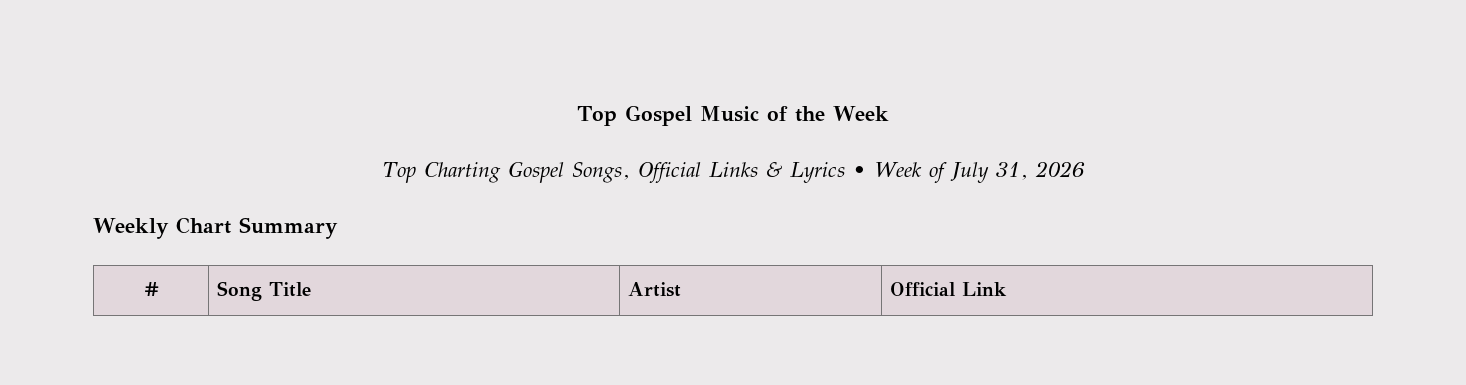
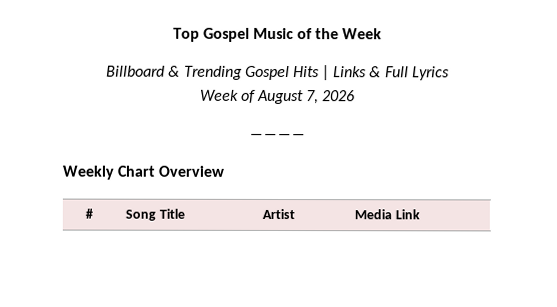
- Top Charting Gospel Songs, Official Links & Lyrics • Week of July 31, 2026
+ Billboard & Trending Gospel Hits | Links & Full Lyrics
+ Week of August 7, 2026
+ ――――
- Weekly Chart Summary
+ Weekly Chart Overview
- # | Song Title | Artist | Official Link
+ # | Song Title | Artist | Media Link

